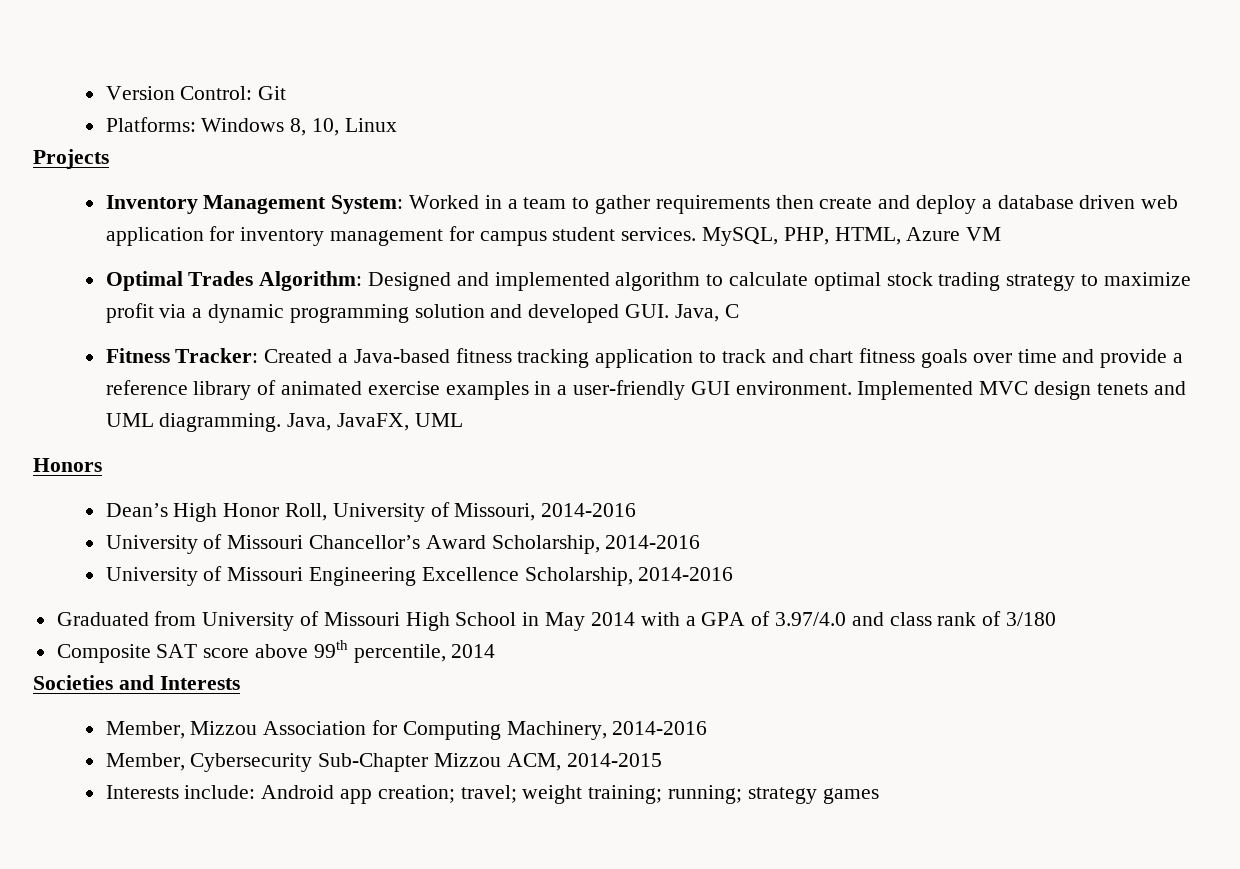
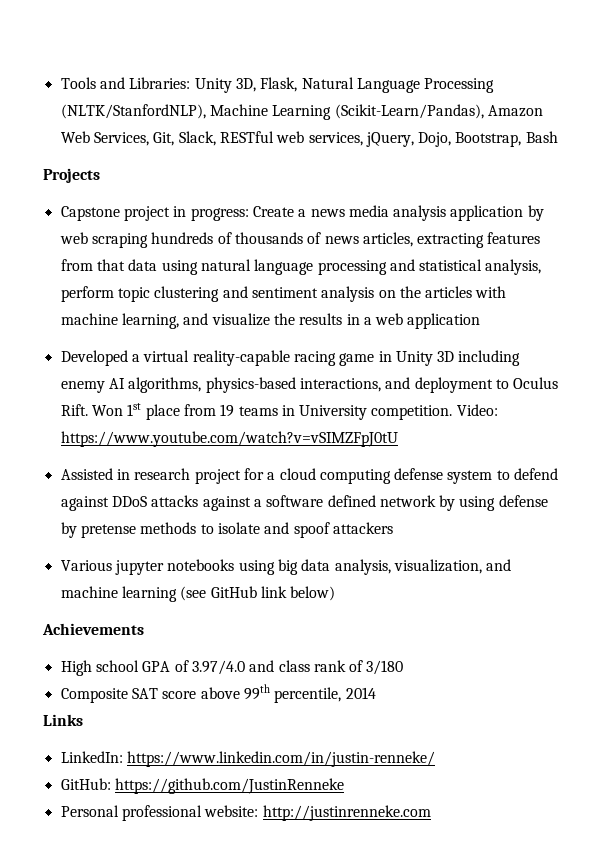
- Version Control: Git
- Platforms: Windows 8, 10, Linux
+ Tools and Libraries: Unity 3D, Flask, Natural Language Processing (NLTK/StanfordNLP), Machine Learning (Scikit-Learn/Pandas), Amazon Web Services, Git, Slack, RESTful web services, jQuery, Dojo, Bootstrap, Bash
  Projects
- Inventory Management System: Worked in a team to gather requirements then create and deploy a database driven web application for inventory management for campus student services. MySQL, PHP, HTML, Azure VM
- Optimal Trades Algorithm: Designed and implemented algorithm to calculate optimal stock trading strategy to maximize profit via a dynamic programming solution and developed GUI. Java, C
- Fitness Tracker: Created a Java-based fitness tracking application to track and chart fitness goals over time and provide a reference library of animated exercise examples in a user-friendly GUI environment. Implemented MVC design tenets and UML diagramming. Java, JavaFX, UML
- Honors
- Dean’s High Honor Roll, University of Missouri, 2014-2016
- University of Missouri Chancellor’s Award Scholarship, 2014-2016
- University of Missouri Engineering Excellence Scholarship, 2014-2016
- Graduated from University of Missouri High School in May 2014 with a GPA of 3.97/4.0 and class rank of 3/180
+ Capstone project in progress: Create a news media analysis application by web scraping hundreds of thousands of news articles, extracting features from that data using natural language processing and statistical analysis, perform topic clustering and sentiment analysis on the articles with machine learning, and visualize the results in a web application
+ Developed a virtual reality-capable racing game in Unity 3D including enemy AI algorithms, physics-based interactions, and deployment to Oculus Rift. Won 1st place from 19 teams in University competition. Video: https://www.youtube.com/watch?v=vSIMZFpJ0tU
+ Assisted in research project for a cloud computing defense system to defend against DDoS attacks against a software defined network by using defense by pretense methods to isolate and spoof attackers
+ Various jupyter notebooks using big data analysis, visualization, and machine learning (see GitHub link below)
+ Achievements
+ High school GPA of 3.97/4.0 and class rank of 3/180
- Societies and Interests
- Member, Mizzou Association for Computing Machinery, 2014-2016
- Member, Cybersecurity Sub-Chapter Mizzou ACM, 2014-2015
- Interests include: Android app creation; travel; weight training; running; strategy games
+ Links
+ LinkedIn: https://www.linkedin.com/in/justin-renneke/
+ GitHub: https://github.com/JustinRenneke
+ Personal professional website: http://justinrenneke.com

